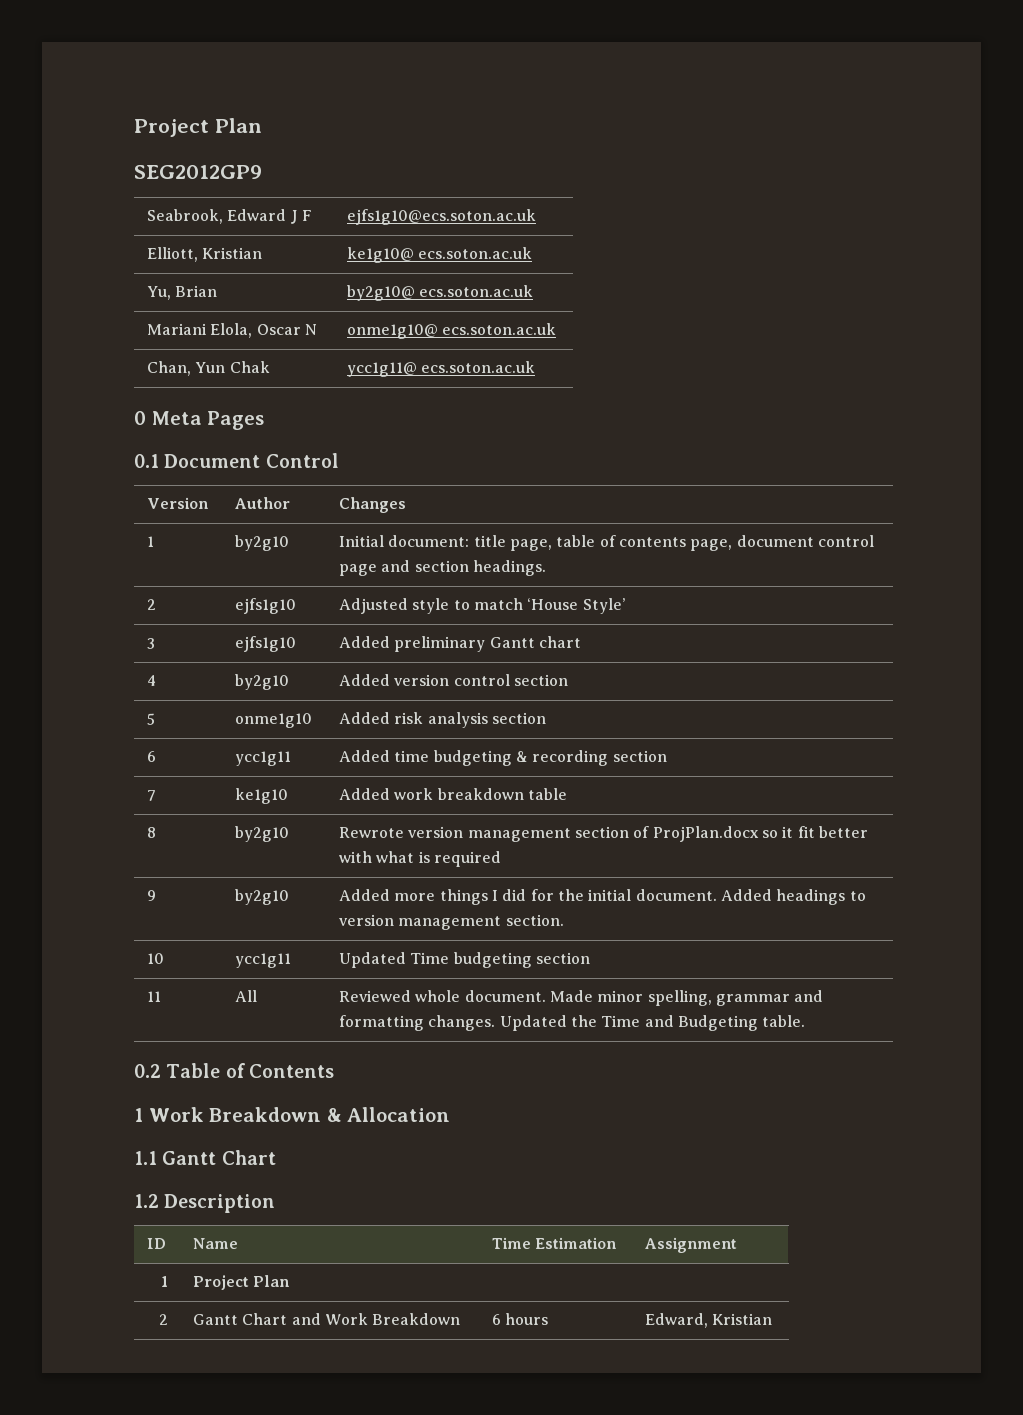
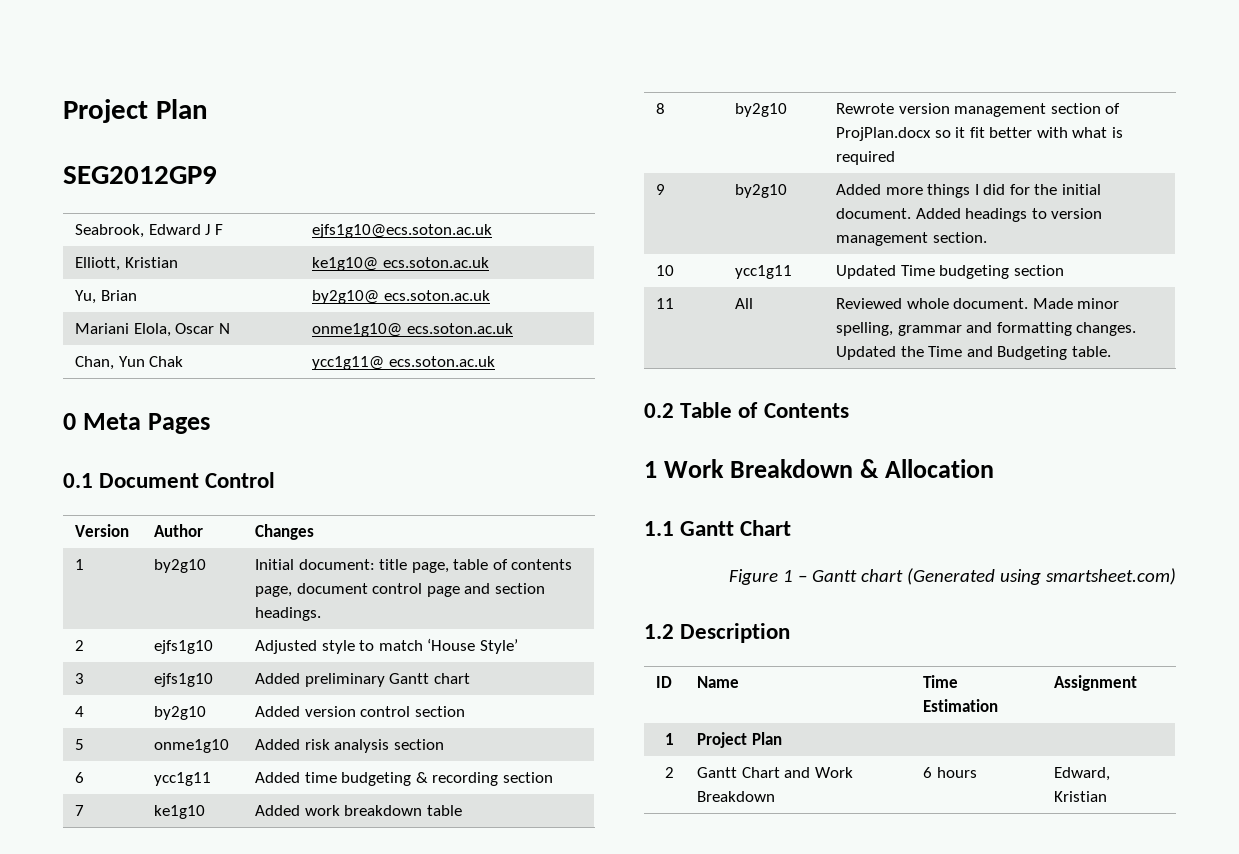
+ Figure 1 – Gantt chart (Generated using smartsheet.com)

